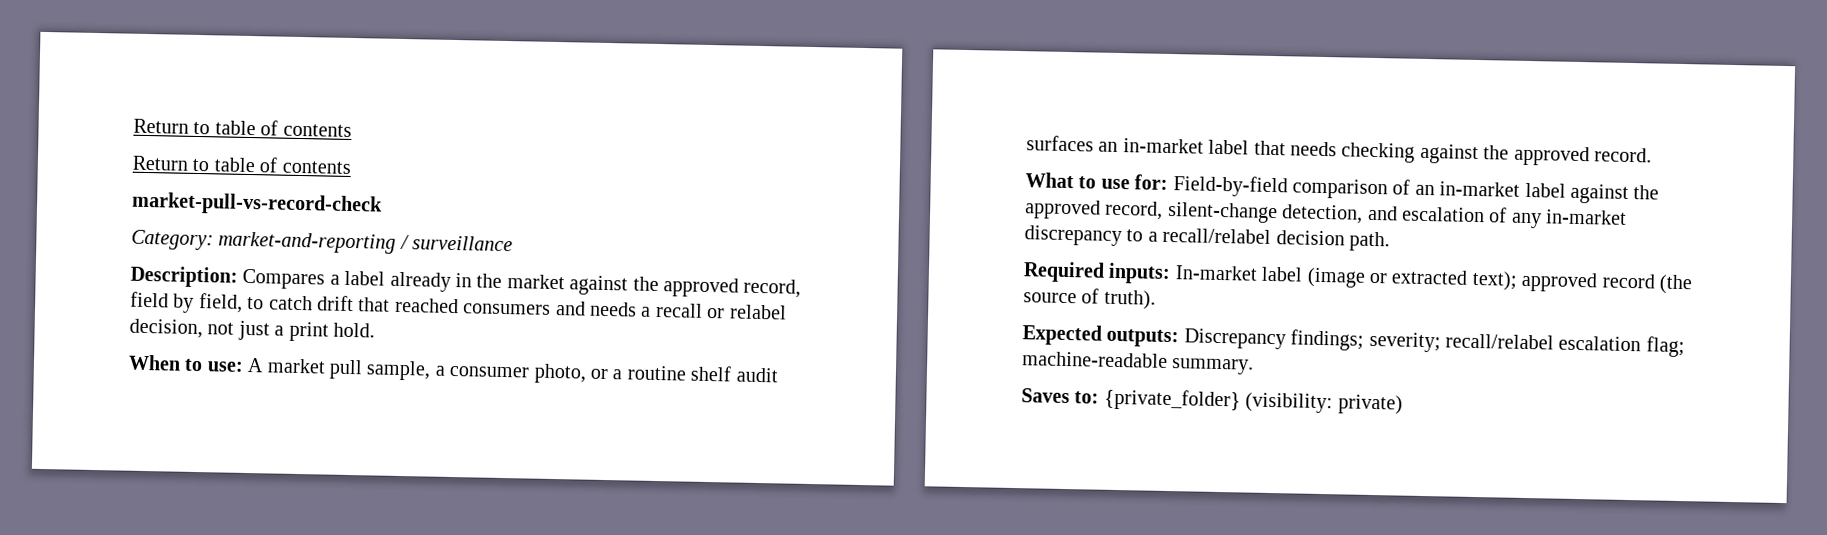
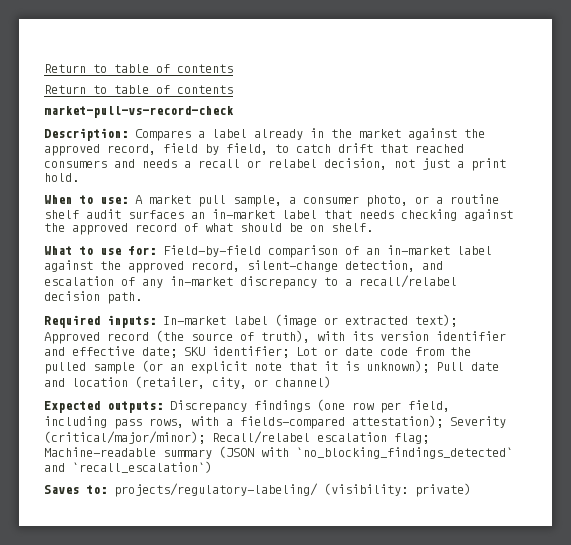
- Category: market-and-reporting / surveillance
- When to use: A market pull sample, a consumer photo, or a routine shelf audit surfaces an in-market label that needs checking against the approved record.
+ When to use: A market pull sample, a consumer photo, or a routine shelf audit surfaces an in-market label that needs checking against the approved record of what should be on shelf.
- Required inputs: In-market label (image or extracted text); approved record (the source of truth).
- Expected outputs: Discrepancy findings; severity; recall/relabel escalation flag; machine-readable summary.
+ Required inputs: In-market label (image or extracted text); Approved record (the source of truth), with its version identifier and effective date; SKU identifier; Lot or date code from the pulled sample (or an explicit note that it is unknown); Pull date and location (retailer, city, or channel)
+ Expected outputs: Discrepancy findings (one row per field, including pass rows, with a fields-compared attestation); Severity (critical/major/minor); Recall/relabel escalation flag; Machine-readable summary (JSON with `no_blocking_findings_detected` and `recall_escalation`)
- Saves to: {private_folder} (visibility: private)
+ Saves to: projects/regulatory-labeling/ (visibility: private)

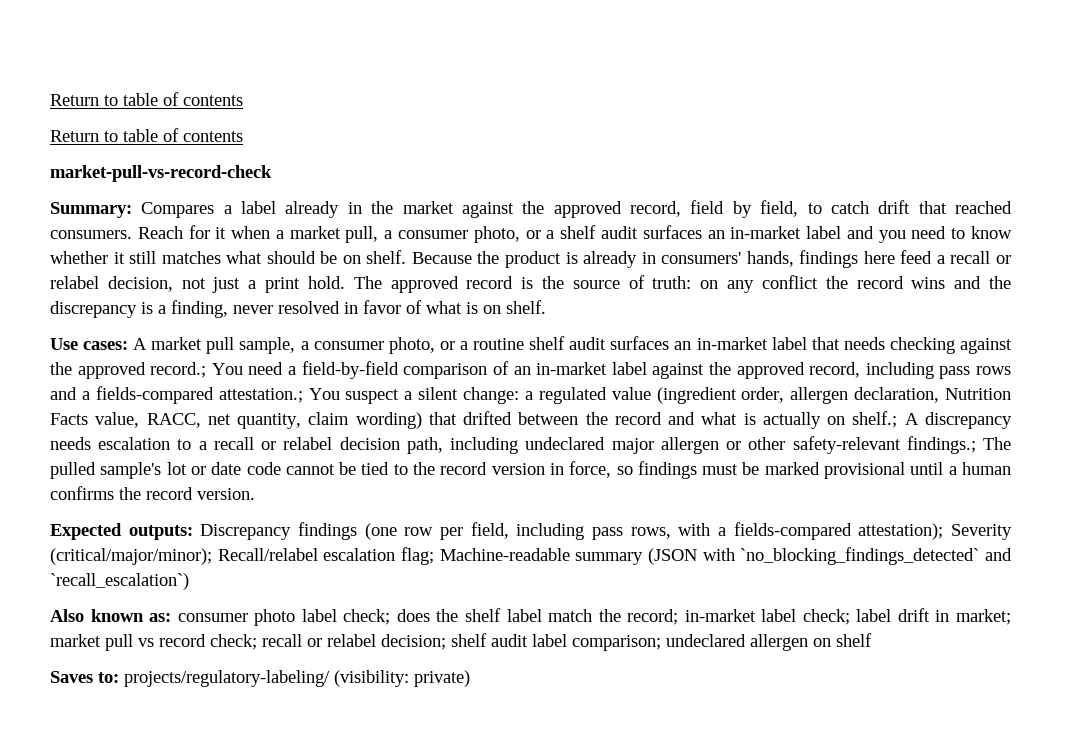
- Description: Compares a label already in the market against the approved record, field by field, to catch drift that reached consumers and needs a recall or relabel decision, not just a print hold.
- When to use: A market pull sample, a consumer photo, or a routine shelf audit surfaces an in-market label that needs checking against the approved record of what should be on shelf.
- What to use for: Field-by-field comparison of an in-market label against the approved record, silent-change detection, and escalation of any in-market discrepancy to a recall/relabel decision path.
- Required inputs: In-market label (image or extracted text); Approved record (the source of truth), with its version identifier and effective date; SKU identifier; Lot or date code from the pulled sample (or an explicit note that it is unknown); Pull date and location (retailer, city, or channel)
+ Summary: Compares a label already in the market against the approved record, field by field, to catch drift that reached consumers. Reach for it when a market pull, a consumer photo, or a shelf audit surfaces an in-market label and you need to know whether it still matches what should be on shelf. Because the product is already in consumers' hands, findings here feed a recall or relabel decision, not just a print hold. The approved record is the source of truth: on any conflict the record wins and the discrepancy is a finding, never resolved in favor of what is on shelf.
+ Use cases: A market pull sample, a consumer photo, or a routine shelf audit surfaces an in-market label that needs checking against the approved record.; You need a field-by-field comparison of an in-market label against the approved record, including pass rows and a fields-compared attestation.; You suspect a silent change: a regulated value (ingredient order, allergen declaration, Nutrition Facts value, RACC, net quantity, claim wording) that drifted between the record and what is actually on shelf.; A discrepancy needs escalation to a recall or relabel decision path, including undeclared major allergen or other safety-relevant findings.; The pulled sample's lot or date code cannot be tied to the record version in force, so findings must be marked provisional until a human confirms the record version.
+ Also known as: consumer photo label check; does the shelf label match the record; in-market label check; label drift in market; market pull vs record check; recall or relabel decision; shelf audit label comparison; undeclared allergen on shelf

